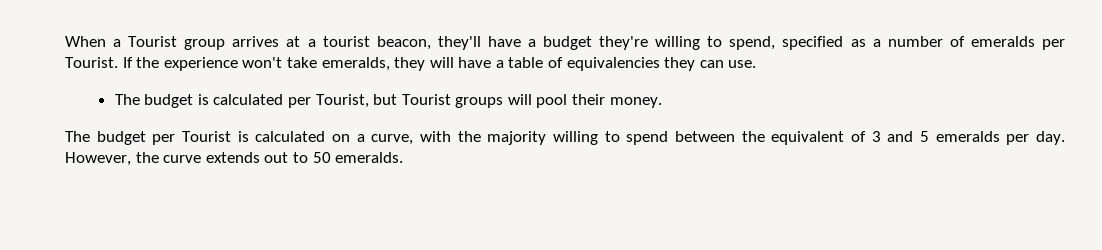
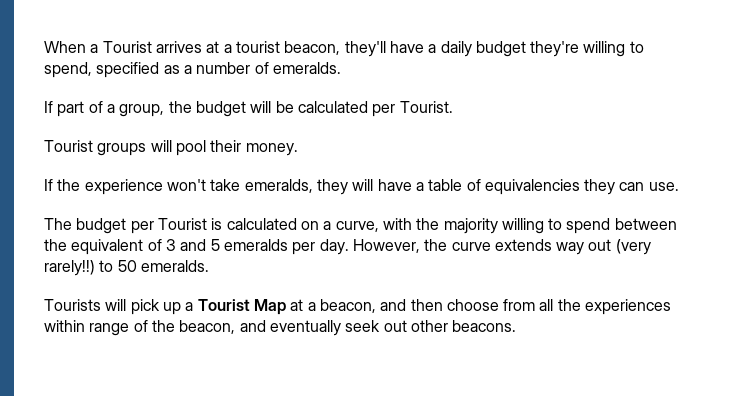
- When a Tourist group arrives at a tourist beacon, they'll have a budget they're willing to spend, specified as a number of emeralds per Tourist. If the experience won't take emeralds, they will have a table of equivalencies they can use.
+ When a Tourist arrives at a tourist beacon, they'll have a daily budget they're willing to spend, specified as a number of emeralds.
+ If part of a group, the budget will be calculated per Tourist.
+ Tourist groups will pool their money.
+ If the experience won't take emeralds, they will have a table of equivalencies they can use.
- The budget is calculated per Tourist, but Tourist groups will pool their money.
- However, the curve extends out to 50 emeralds.
+ However, the curve extends way out (very rarely!!) to 50 emeralds.
+ Tourists will pick up a Tourist Map at a beacon, and then choose from all the experiences within range of the beacon, and eventually seek out other beacons.

